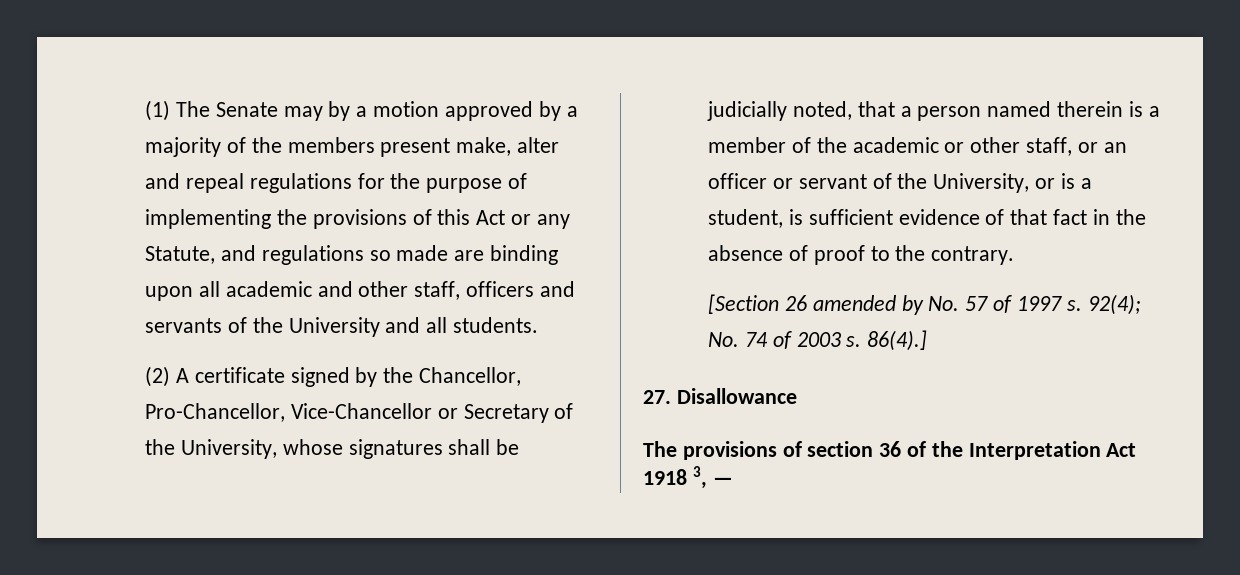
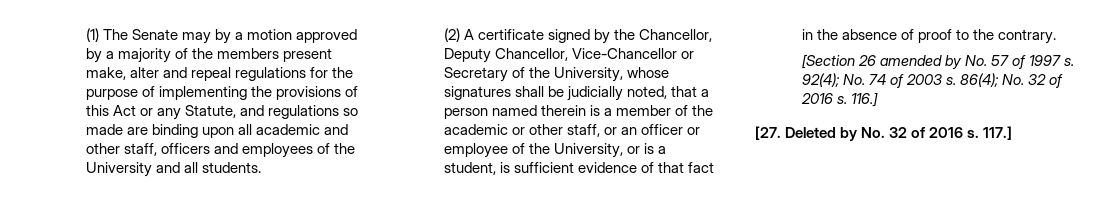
- (1) The Senate may by a motion approved by a majority of the members present make, alter and repeal regulations for the purpose of implementing the provisions of this Act or any Statute, and regulations so made are binding upon all academic and other staff, officers and servants of the University and all students.
+ (1) The Senate may by a motion approved by a majority of the members present make, alter and repeal regulations for the purpose of implementing the provisions of this Act or any Statute, and regulations so made are binding upon all academic and other staff, officers and employees of the University and all students.
- (2) A certificate signed by the Chancellor, Pro-Chancellor, Vice-Chancellor or Secretary of the University, whose signatures shall be judicially noted, that a person named therein is a member of the academic or other staff, or an officer or servant of the University, or is a student, is sufficient evidence of that fact in the absence of proof to the contrary.
+ (2) A certificate signed by the Chancellor, Deputy Chancellor, Vice-Chancellor or Secretary of the University, whose signatures shall be judicially noted, that a person named therein is a member of the academic or other staff, or an officer or employee of the University, or is a student, is sufficient evidence of that fact in the absence of proof to the contrary.
- 86(4).]
- 27. Disallowance
- The provisions of section 36 of the Interpretation Act 1918 3, —
+ 86(4); No. 32 of 2016 s. 116.]
+ [27. Deleted by No. 32 of 2016 s. 117.]

